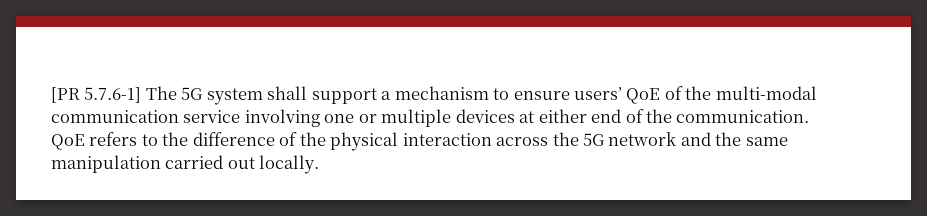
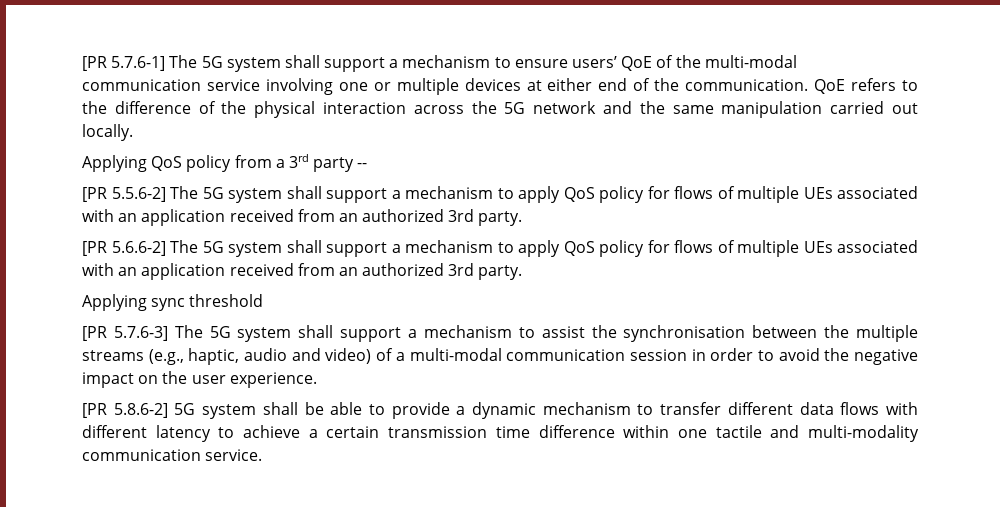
+ Applying QoS policy from a 3rd party --
+ [PR 5.5.6-2] The 5G system shall support a mechanism to apply QoS policy for flows of multiple UEs associated with an application received from an authorized 3rd party.
+ [PR 5.6.6-2] The 5G system shall support a mechanism to apply QoS policy for flows of multiple UEs associated with an application received from an authorized 3rd party.
+ Applying sync threshold
+ [PR 5.7.6-3] The 5G system shall support a mechanism to assist the synchronisation between the multiple streams (e.g., haptic, audio and video) of a multi-modal communication session in order to avoid the negative impact on the user experience.
+ [PR 5.8.6-2] 5G system shall be able to provide a dynamic mechanism to transfer different data flows with different latency to achieve a certain transmission time difference within one tactile and multi-modality communication service.

